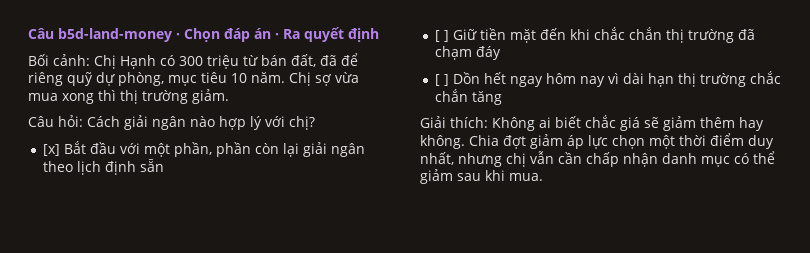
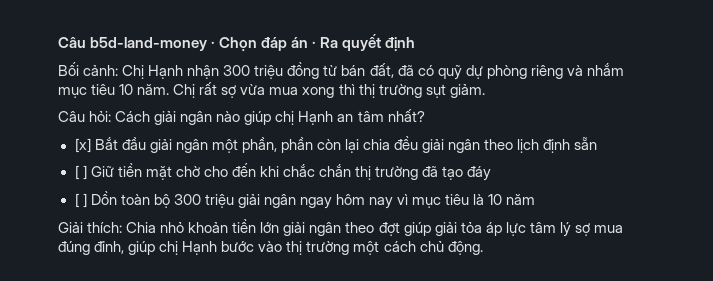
- Bối cảnh: Chị Hạnh có 300 triệu từ bán đất, đã để riêng quỹ dự phòng, mục tiêu 10 năm.
+ Bối cảnh: Chị Hạnh nhận 300 triệu đồng từ bán đất, đã có quỹ dự phòng riêng và nhắm mục tiêu 10 năm.
- Chị sợ vừa mua xong thì thị trường giảm.
+ Chị rất sợ vừa mua xong thì thị trường sụt giảm.
- Câu hỏi: Cách giải ngân nào hợp lý với chị?
+ Câu hỏi: Cách giải ngân nào giúp chị Hạnh an tâm nhất?
- [x] Bắt đầu với một phần, phần còn lại giải ngân theo lịch định sẵn
+ [x] Bắt đầu giải ngân một phần, phần còn lại chia đều giải ngân theo lịch định sẵn
- [ ] Giữ tiền mặt đến khi chắc chắn thị trường đã chạm đáy
+ [ ] Giữ tiền mặt chờ cho đến khi chắc chắn thị trường đã tạo đáy
- [ ] Dồn hết ngay hôm nay vì dài hạn thị trường chắc chắn tăng
- Giải thích: Không ai biết chắc giá sẽ giảm thêm hay không. Chia đợt giảm áp lực chọn một thời điểm duy nhất, nhưng chị vẫn cần chấp nhận danh mục có thể giảm sau khi mua.
+ [ ] Dồn toàn bộ 300 triệu giải ngân ngay hôm nay vì mục tiêu là 10 năm
+ Giải thích: Chia nhỏ khoản tiền lớn giải ngân theo đợt giúp giải tỏa áp lực tâm lý sợ mua đúng đỉnh, giúp chị Hạnh bước vào thị trường một cách chủ động.

